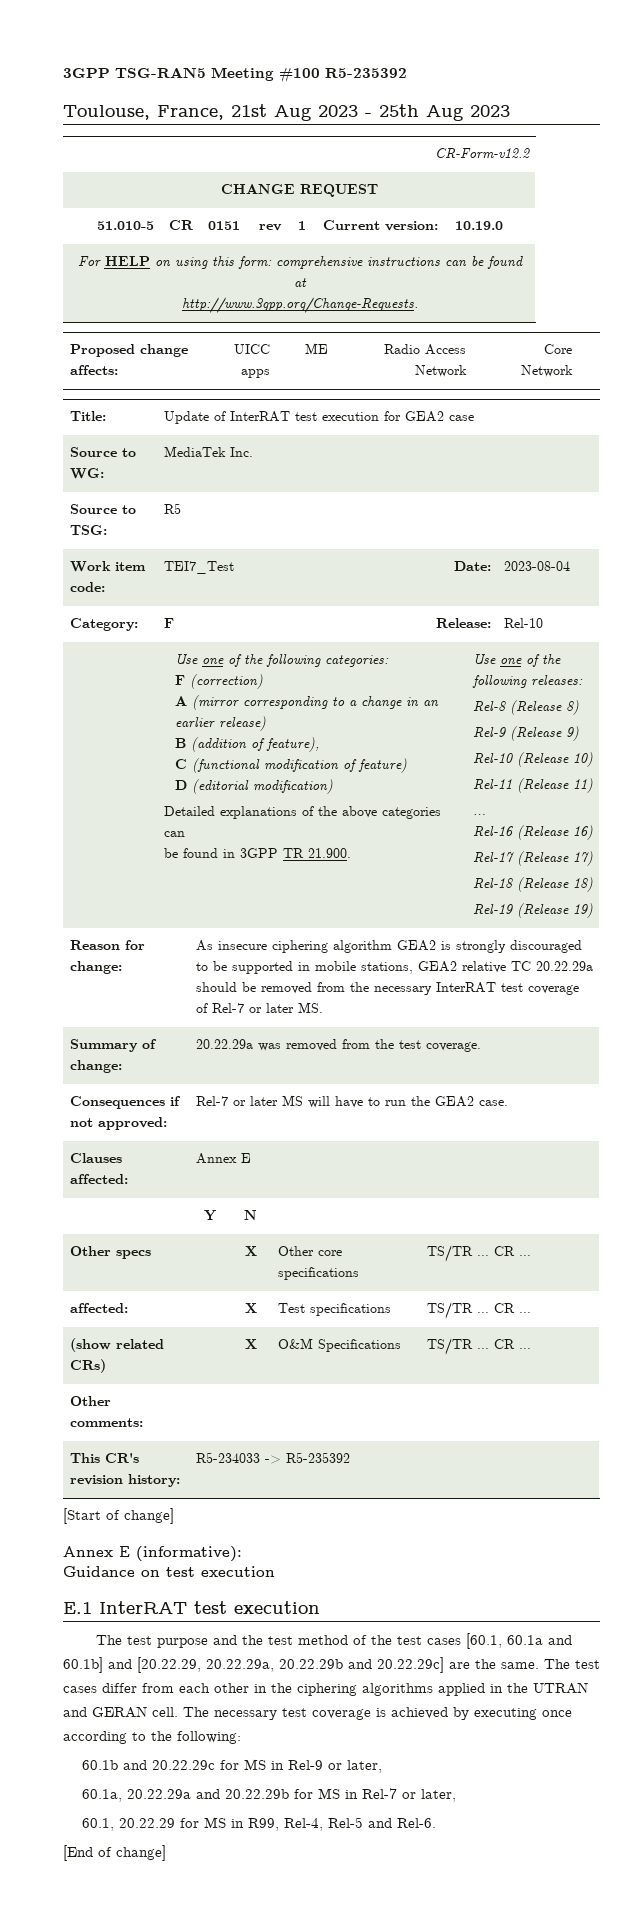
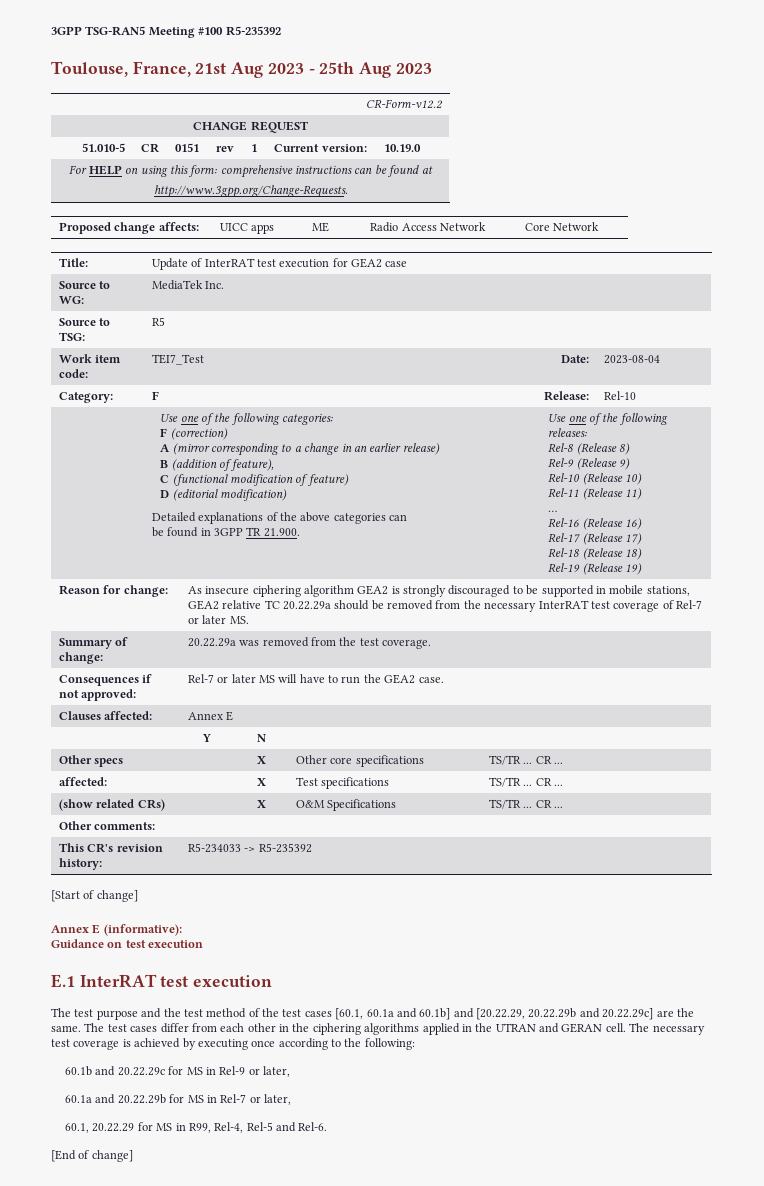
- The test purpose and the test method of the test cases [60.1, 60.1a and 60.1b] and [20.22.29, 20.22.29a, 20.22.29b and 20.22.29c] are the same.
+ The test purpose and the test method of the test cases [60.1, 60.1a and 60.1b] and [20.22.29, 20.22.29b and 20.22.29c] are the same.
- 60.1a, 20.22.29a and 20.22.29b for MS in Rel-7 or later,
+ 60.1a and 20.22.29b for MS in Rel-7 or later,

